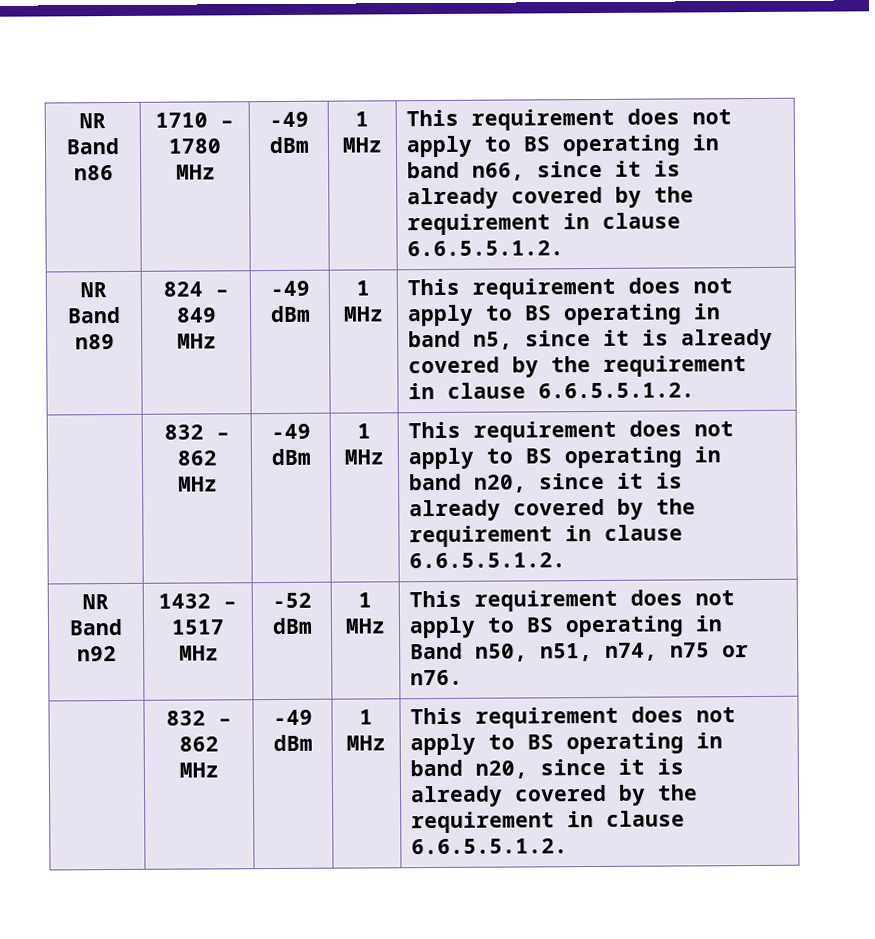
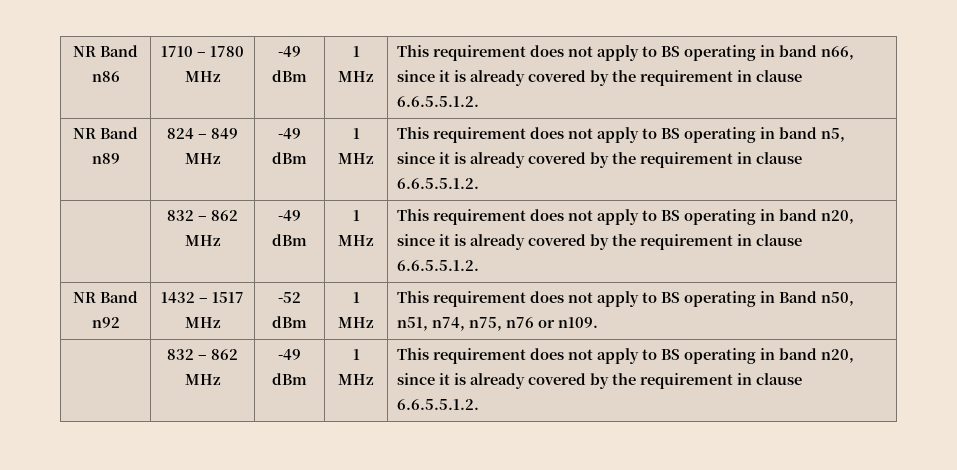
- NR Band n92 | 1432 – 1517 MHz | -52 dBm | 1 MHz | This requirement does not apply to BS operating in Band n50, n51, n74, n75 or n76.
+ NR Band n92 | 1432 – 1517 MHz | -52 dBm | 1 MHz | This requirement does not apply to BS operating in Band n50, n51, n74, n75, n76 or n109.

